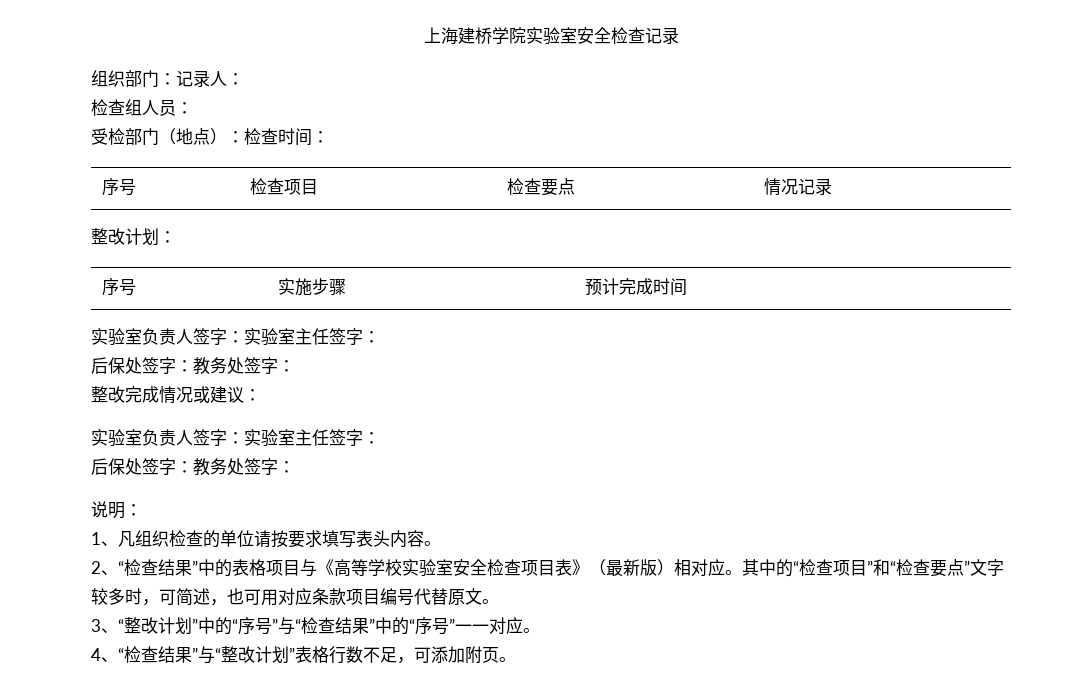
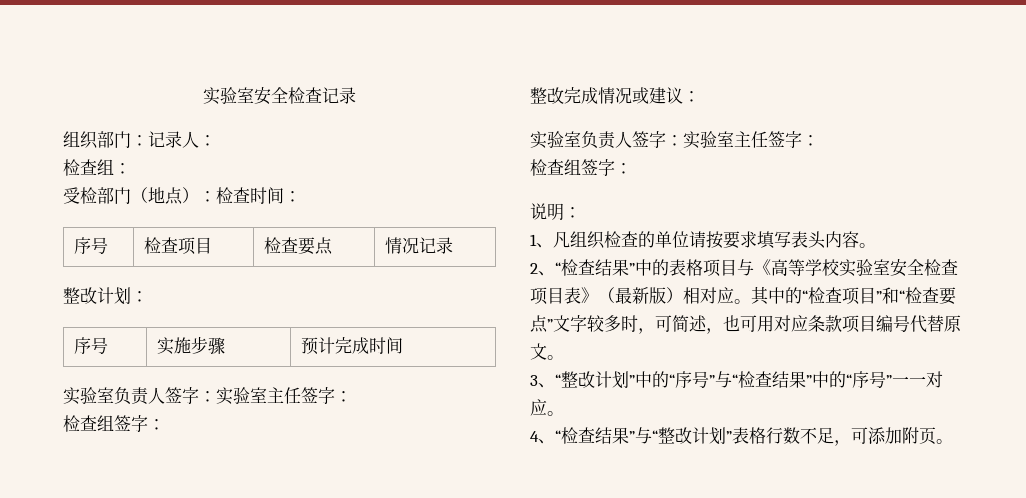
- 上海建桥学院实验室安全检查记录
+ 实验室安全检查记录
- 检查组人员：
+ 检查组：
  序号 | 实施步骤 | 预计完成时间
  实验室负责人签字：实验室主任签字：
- 后保处签字：教务处签字：
+ 检查组签字：
  整改完成情况或建议：
  实验室负责人签字：实验室主任签字：
- 后保处签字：教务处签字：
+ 检查组签字：

